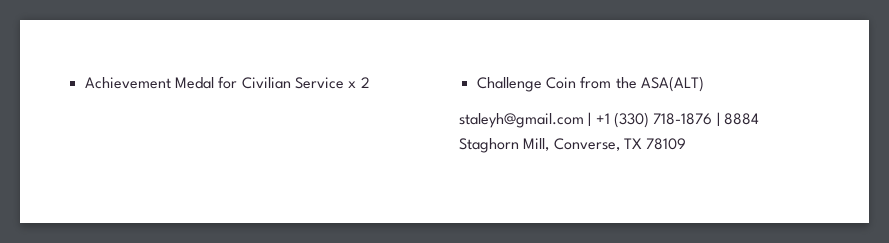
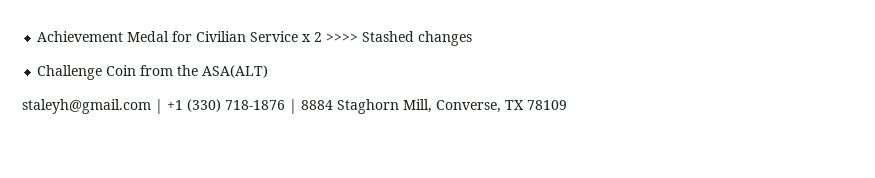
- Achievement Medal for Civilian Service x 2
+ Achievement Medal for Civilian Service x 2 >>>> Stashed changes

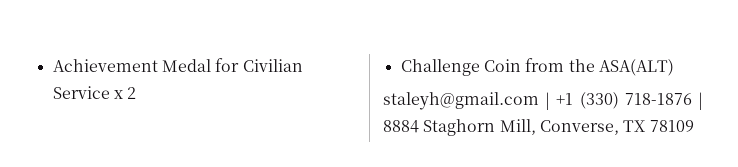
- Achievement Medal for Civilian Service x 2 >>>> Stashed changes
+ Achievement Medal for Civilian Service x 2

